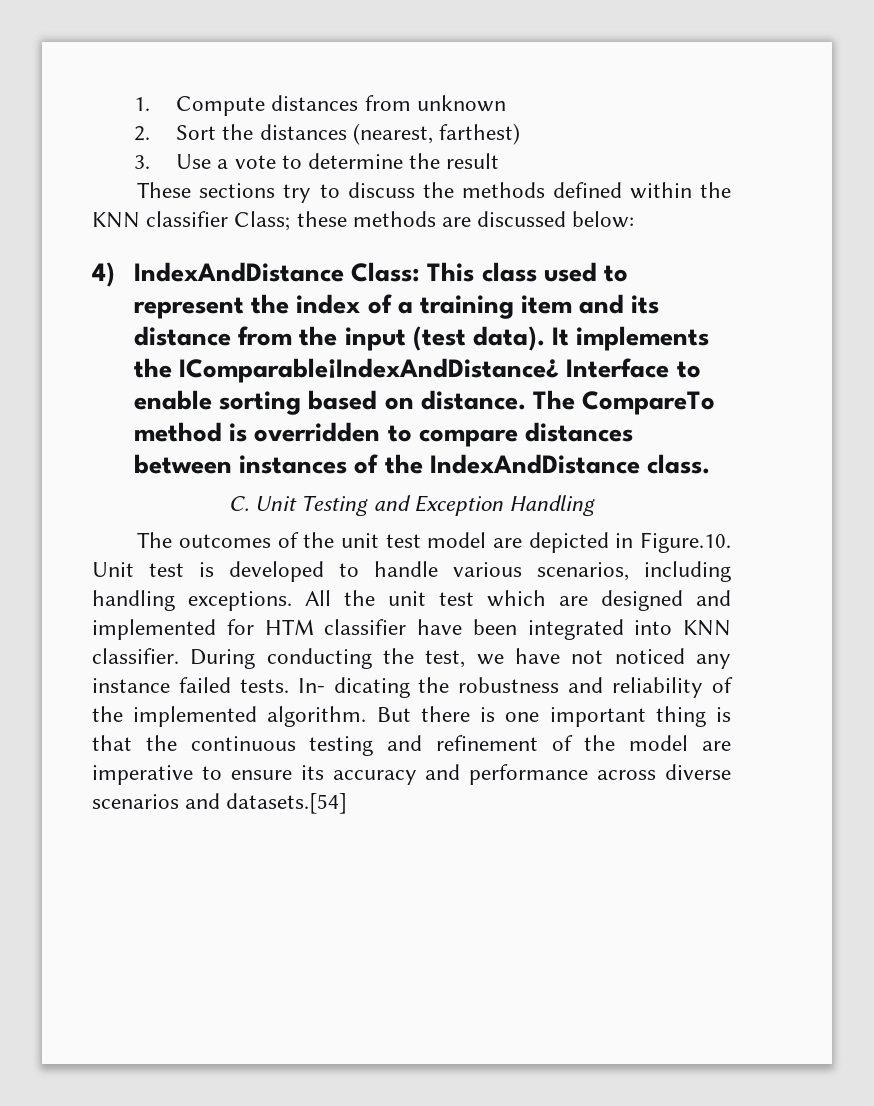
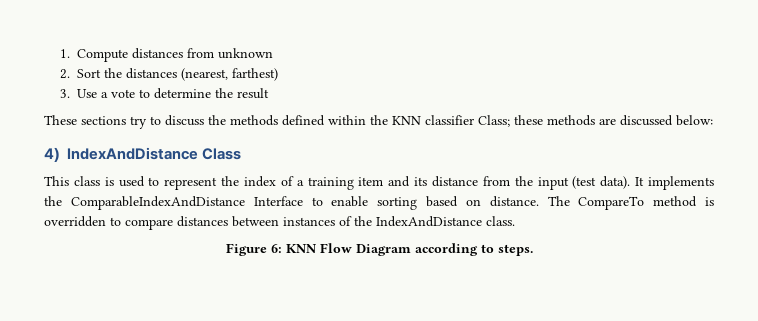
- 4) IndexAndDistance Class: This class used to represent the index of a training item and its distance from the input (test data).
+ 4) IndexAndDistance Class
+ This class is used to represent the index of a training item and its distance from the input (test data).
- It implements the IComparable¡IndexAndDistance¿ Interface to enable sorting based on distance.
+ It implements the ComparableIndexAndDistance Interface to enable sorting based on distance.
- C. Unit Testing and Exception Handling
- The outcomes of the unit test model are depicted in Figure.10. Unit test is developed to handle various scenarios, including handling exceptions. All the unit test which are designed and implemented for HTM classifier have been integrated into KNN classifier. During conducting the test, we have not noticed any instance failed tests. In- dicating the robustness and reliability of the implemented algorithm. But there is one important thing is that the continuous testing and refinement of the model are imperative to ensure its accuracy and performance across diverse scenarios and datasets.[54]
+ Figure 6: KNN Flow Diagram according to steps.

